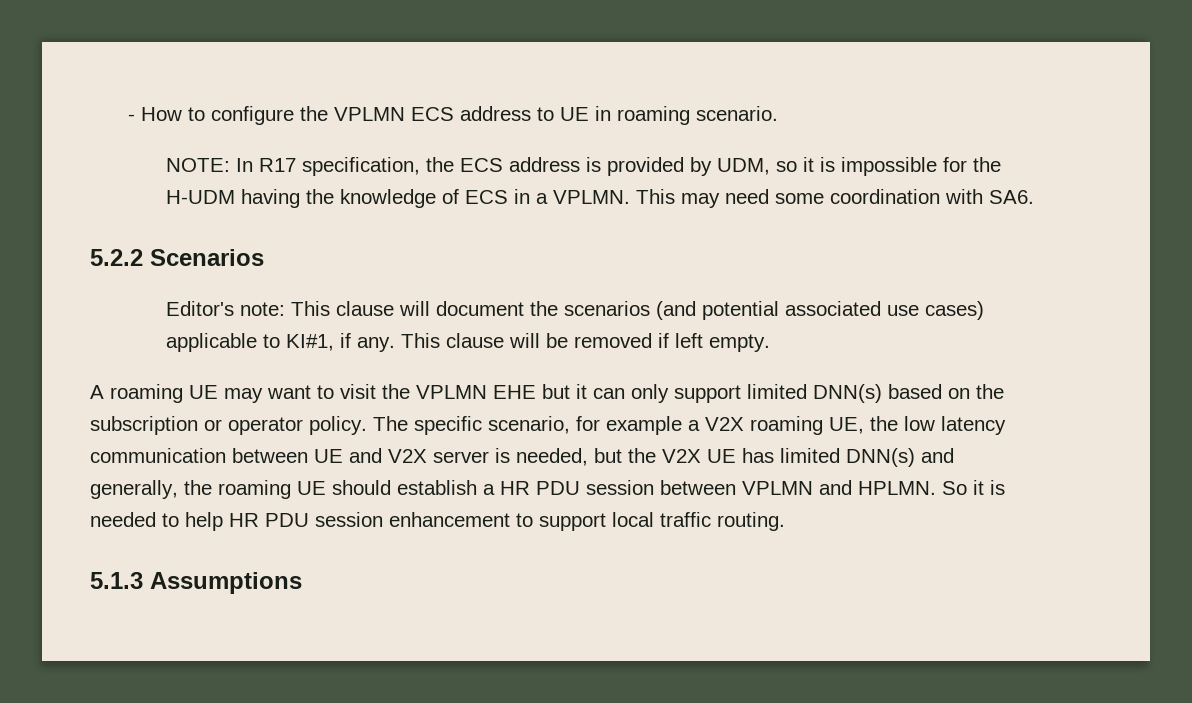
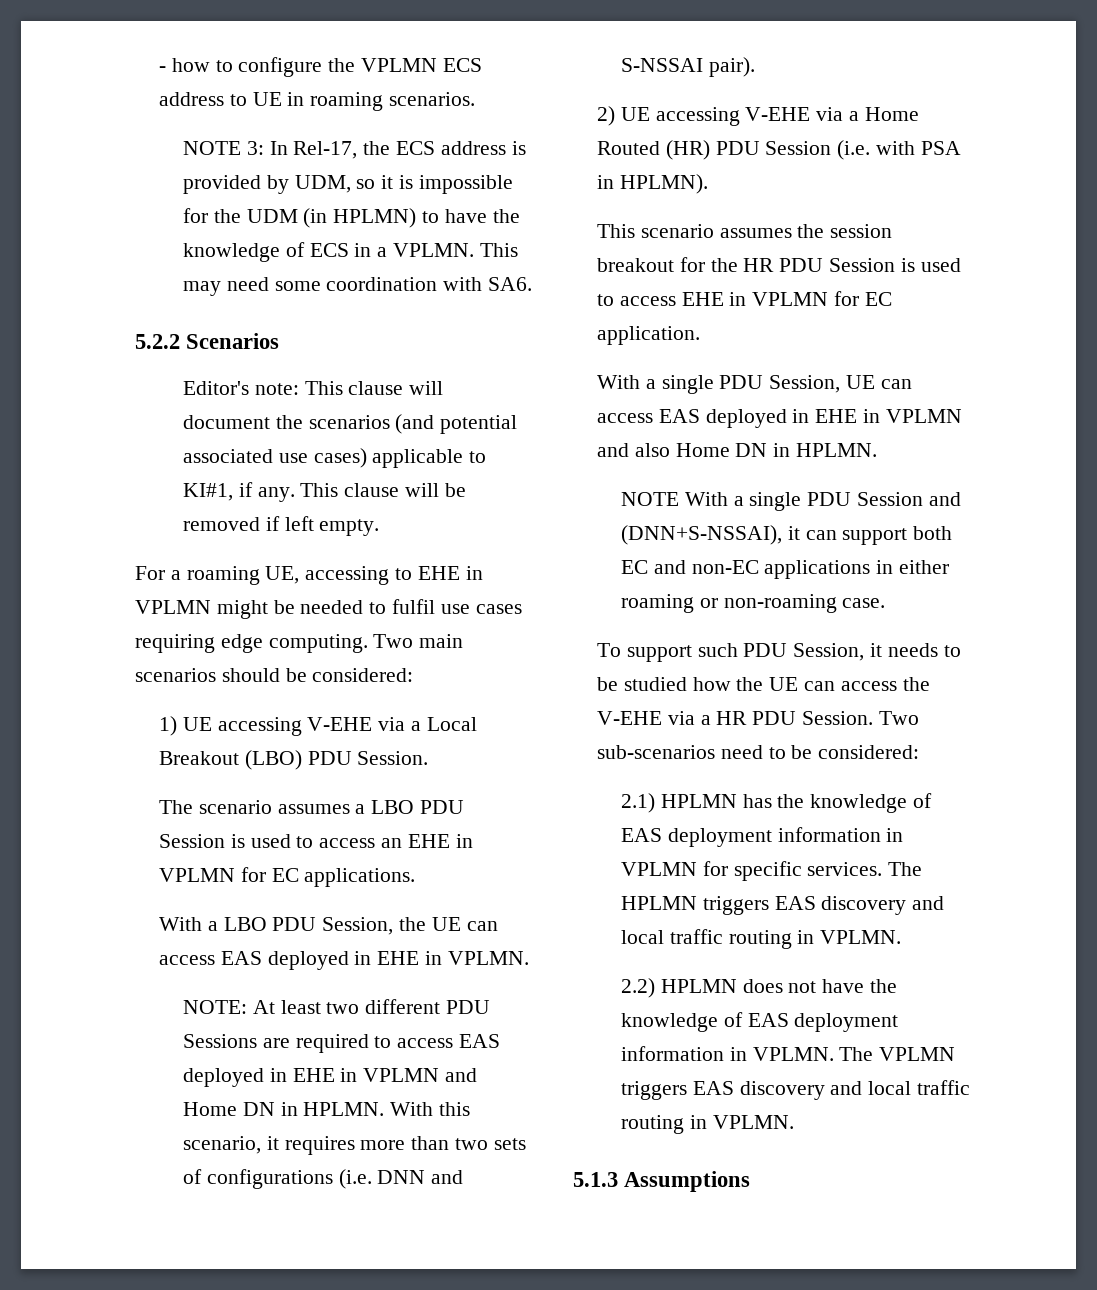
- - How to configure the VPLMN ECS address to UE in roaming scenario.
- NOTE: In R17 specification, the ECS address is provided by UDM, so it is impossible for the H-UDM having the knowledge of ECS in a VPLMN.
+ - how to configure the VPLMN ECS address to UE in roaming scenarios.
+ NOTE 3: In Rel-17, the ECS address is provided by UDM, so it is impossible for the UDM (in HPLMN) to have the knowledge of ECS in a VPLMN.
- A roaming UE may want to visit the VPLMN EHE but it can only support limited DNN(s) based on the subscription or operator policy. The specific scenario, for example a V2X roaming UE, the low latency communication between UE and V2X server is needed, but the V2X UE has limited DNN(s) and generally, the roaming UE should establish a HR PDU session between VPLMN and HPLMN. So it is needed to help HR PDU session enhancement to support local traffic routing.
+ For a roaming UE, accessing to EHE in VPLMN might be needed to fulfil use cases requiring edge computing. Two main scenarios should be considered:
+ 1) UE accessing V-EHE via a Local Breakout (LBO) PDU Session.
+ The scenario assumes a LBO PDU Session is used to access an EHE in VPLMN for EC applications.
+ With a LBO PDU Session, the UE can access EAS deployed in EHE in VPLMN.
+ NOTE: At least two different PDU Sessions are required to access EAS deployed in EHE in VPLMN and Home DN in HPLMN. With this scenario, it requires more than two sets of configurations (i.e. DNN and S-NSSAI pair).
+ 2) UE accessing V-EHE via a Home Routed (HR) PDU Session (i.e. with PSA in HPLMN).
+ This scenario assumes the session breakout for the HR PDU Session is used to access EHE in VPLMN for EC application.
+ With a single PDU Session, UE can access EAS deployed in EHE in VPLMN and also Home DN in HPLMN.
+ NOTE With a single PDU Session and (DNN+S-NSSAI), it can support both EC and non-EC applications in either roaming or non-roaming case.
+ To support such PDU Session, it needs to be studied how the UE can access the V-EHE via a HR PDU Session. Two sub-scenarios need to be considered:
+ 2.1) HPLMN has the knowledge of EAS deployment information in VPLMN for specific services. The HPLMN triggers EAS discovery and local traffic routing in VPLMN.
+ 2.2) HPLMN does not have the knowledge of EAS deployment information in VPLMN. The VPLMN triggers EAS discovery and local traffic routing in VPLMN.

